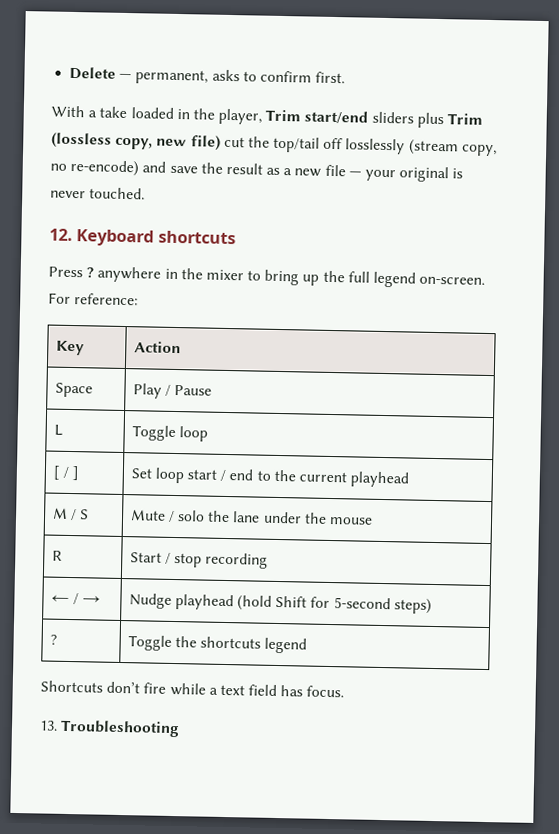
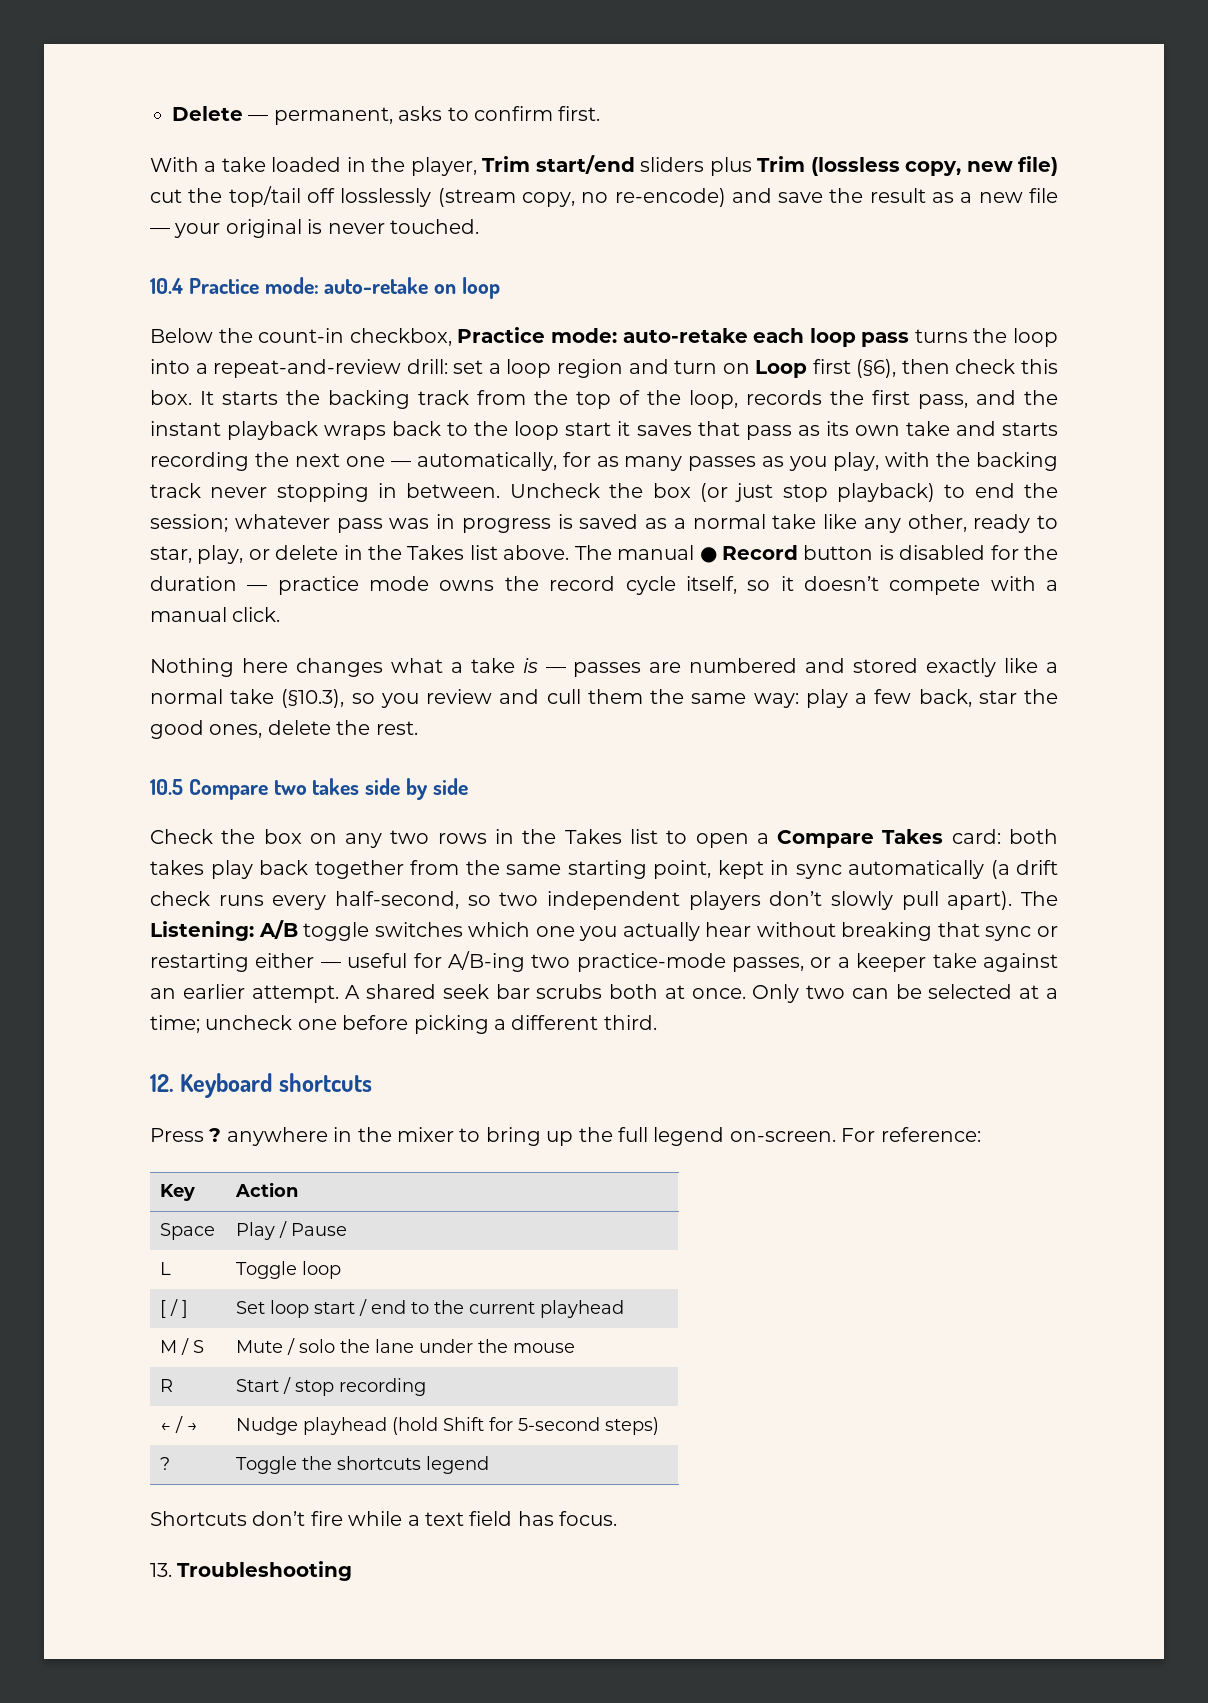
+ 10.4 Practice mode: auto-retake on loop
+ Below the count-in checkbox, Practice mode: auto-retake each loop pass turns the loop into a repeat-and-review drill: set a loop region and turn on Loop first (§6), then check this box. It starts the backing track from the top of the loop, records the first pass, and the instant playback wraps back to the loop start it saves that pass as its own take and starts recording the next one — automatically, for as many passes as you play, with the backing track never stopping in between. Uncheck the box (or just stop playback) to end the session; whatever pass was in progress is saved as a normal take like any other, ready to star, play, or delete in the Takes list above. The manual ● Record button is disabled for the duration — practice mode owns the record cycle itself, so it doesn’t compete with a manual click.
+ Nothing here changes what a take is — passes are numbered and stored exactly like a normal take (§10.3), so you review and cull them the same way: play a few back, star the good ones, delete the rest.
+ 10.5 Compare two takes side by side
+ Check the box on any two rows in the Takes list to open a Compare Takes card: both takes play back together from the same starting point, kept in sync automatically (a drift check runs every half-second, so two independent players don’t slowly pull apart). The Listening: A/B toggle switches which one you actually hear without breaking that sync or restarting either — useful for A/B-ing two practice-mode passes, or a keeper take against an earlier attempt. A shared seek bar scrubs both at once. Only two can be selected at a time; uncheck one before picking a different third.

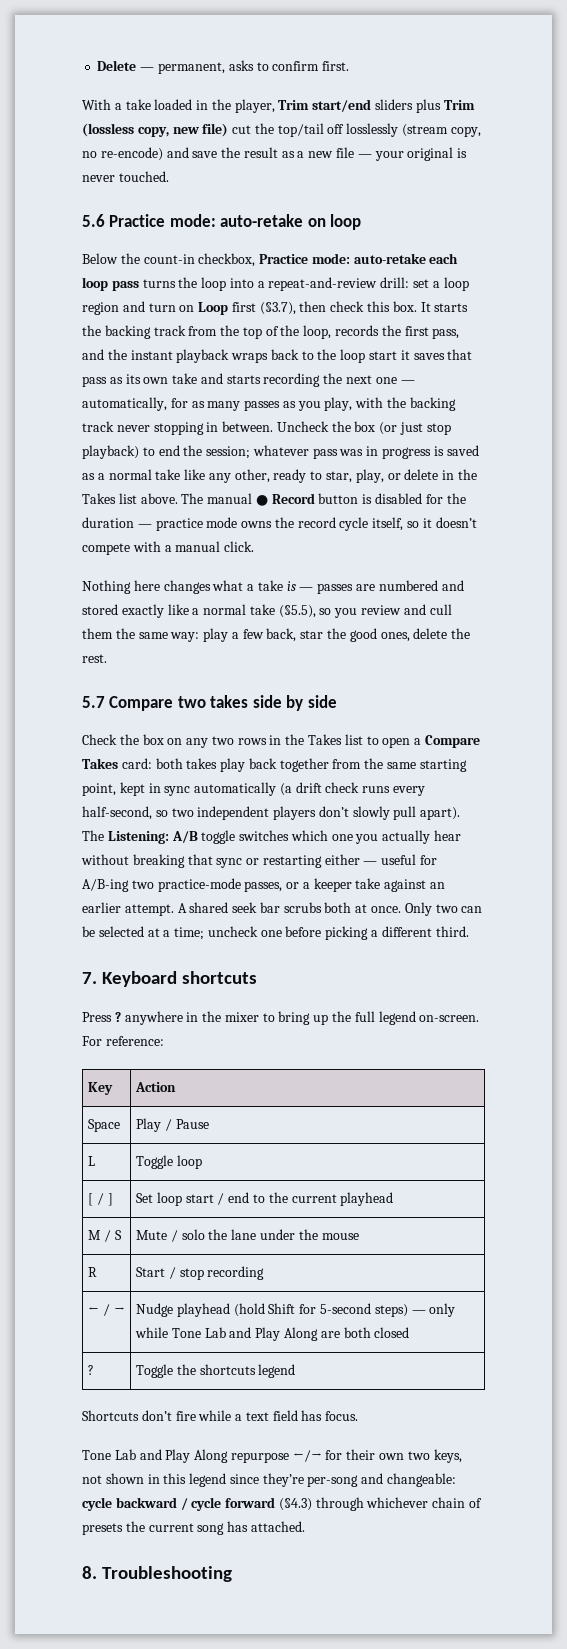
- 10.4 Practice mode: auto-retake on loop
+ 5.6 Practice mode: auto-retake on loop
- Below the count-in checkbox, Practice mode: auto-retake each loop pass turns the loop into a repeat-and-review drill: set a loop region and turn on Loop first (§6), then check this box.
+ Below the count-in checkbox, Practice mode: auto-retake each loop pass turns the loop into a repeat-and-review drill: set a loop region and turn on Loop first (§3.7), then check this box.
- Nothing here changes what a take is — passes are numbered and stored exactly like a normal take (§10.3), so you review and cull them the same way: play a few back, star the good ones, delete the rest.
+ Nothing here changes what a take is — passes are numbered and stored exactly like a normal take (§5.5), so you review and cull them the same way: play a few back, star the good ones, delete the rest.
- 10.5 Compare two takes side by side
+ 5.7 Compare two takes side by side
- 12. Keyboard shortcuts
+ 7. Keyboard shortcuts
- ← / → | Nudge playhead (hold Shift for 5-second steps)
+ ← / → | Nudge playhead (hold Shift for 5-second steps) — only while Tone Lab and Play Along are both closed
- 13. Troubleshooting
+ Tone Lab and Play Along repurpose ←/→ for their own two keys, not shown in this legend since they’re per-song and changeable: cycle backward / cycle forward (§4.3) through whichever chain of presets the current song has attached.
+ 8. Troubleshooting

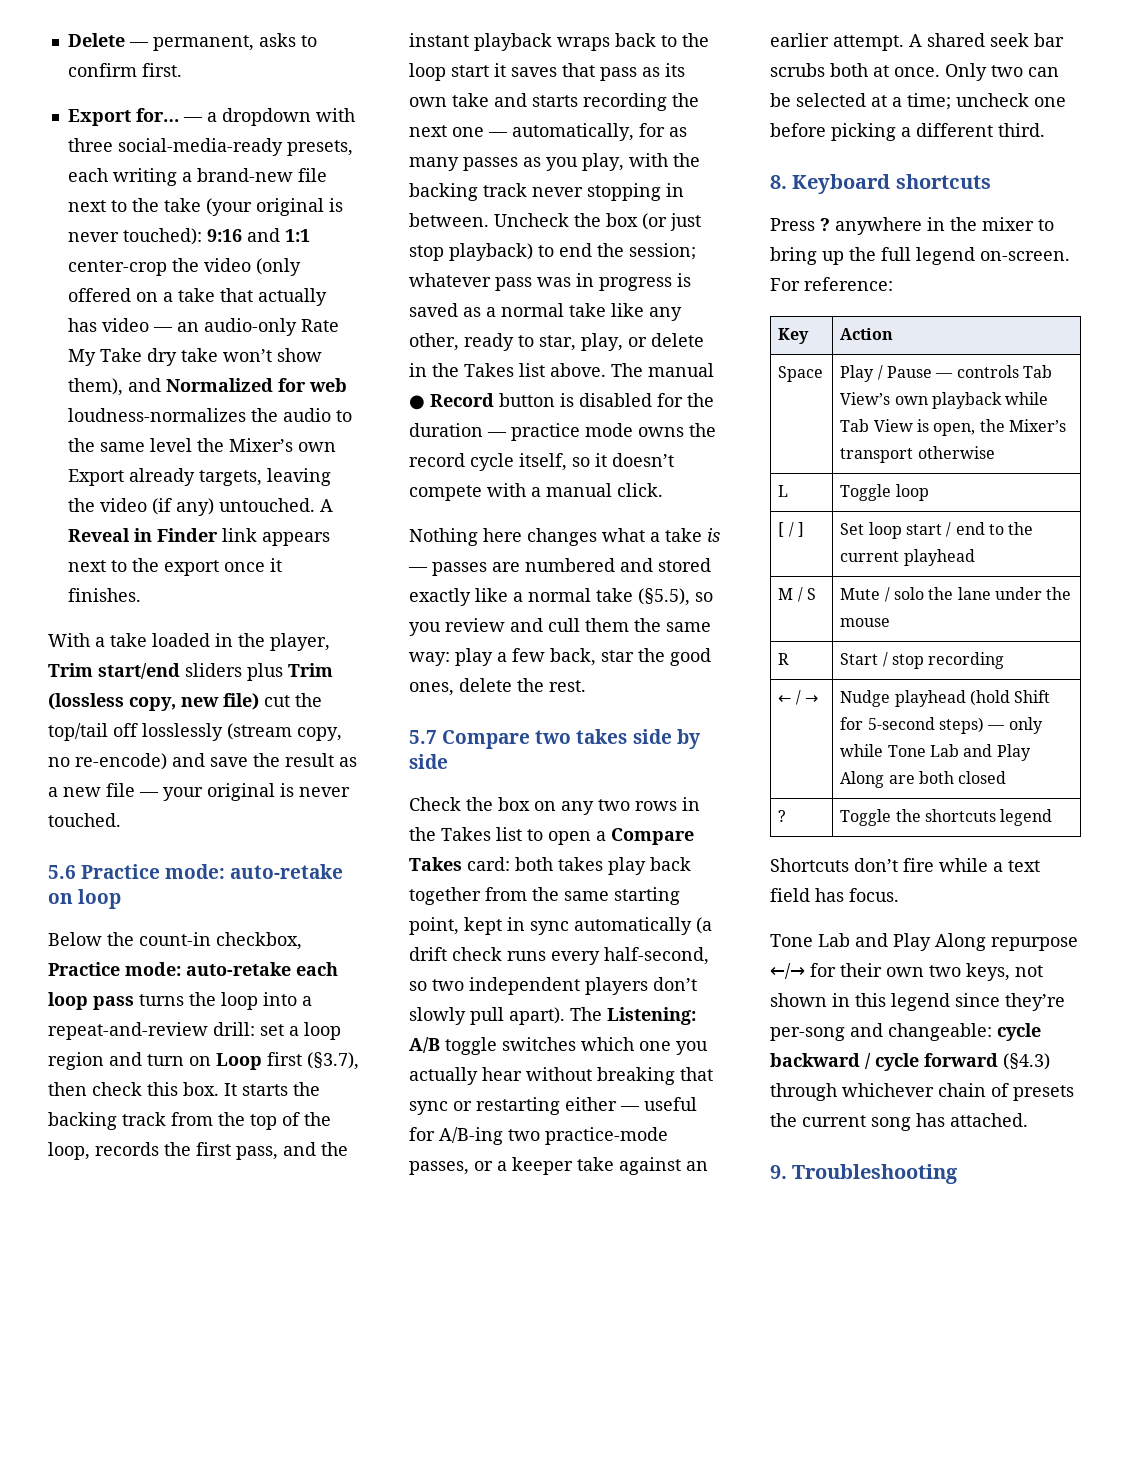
+ Export for… — a dropdown with three social-media-ready presets, each writing a brand-new file next to the take (your original is never touched): 9:16 and 1:1 center-crop the video (only offered on a take that actually has video — an audio-only Rate My Take dry take won’t show them), and Normalized for web loudness-normalizes the audio to the same level the Mixer’s own Export already targets, leaving the video (if any) untouched. A Reveal in Finder link appears next to the export once it finishes.
- 7. Keyboard shortcuts
+ 8. Keyboard shortcuts
- Space | Play / Pause
+ Space | Play / Pause — controls Tab View’s own playback while Tab View is open, the Mixer’s transport otherwise
- 8. Troubleshooting
+ 9. Troubleshooting

